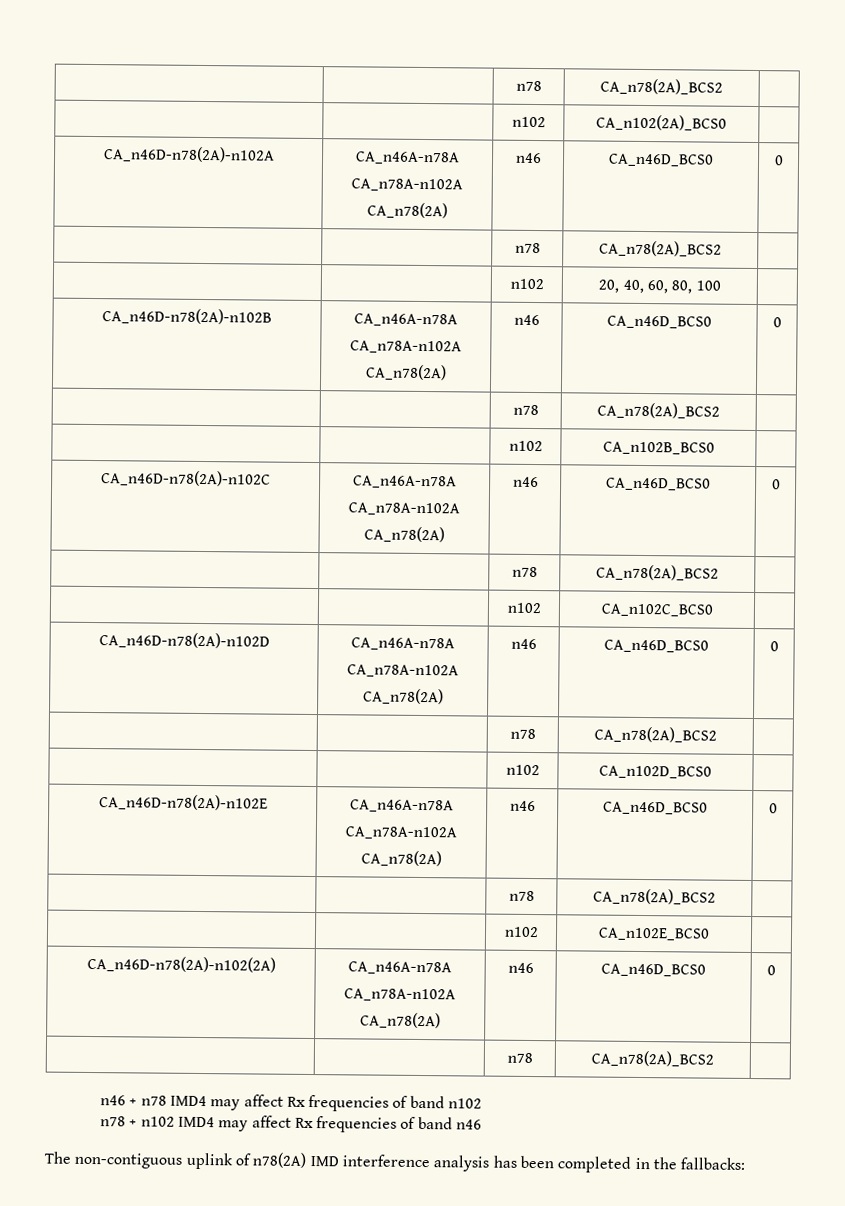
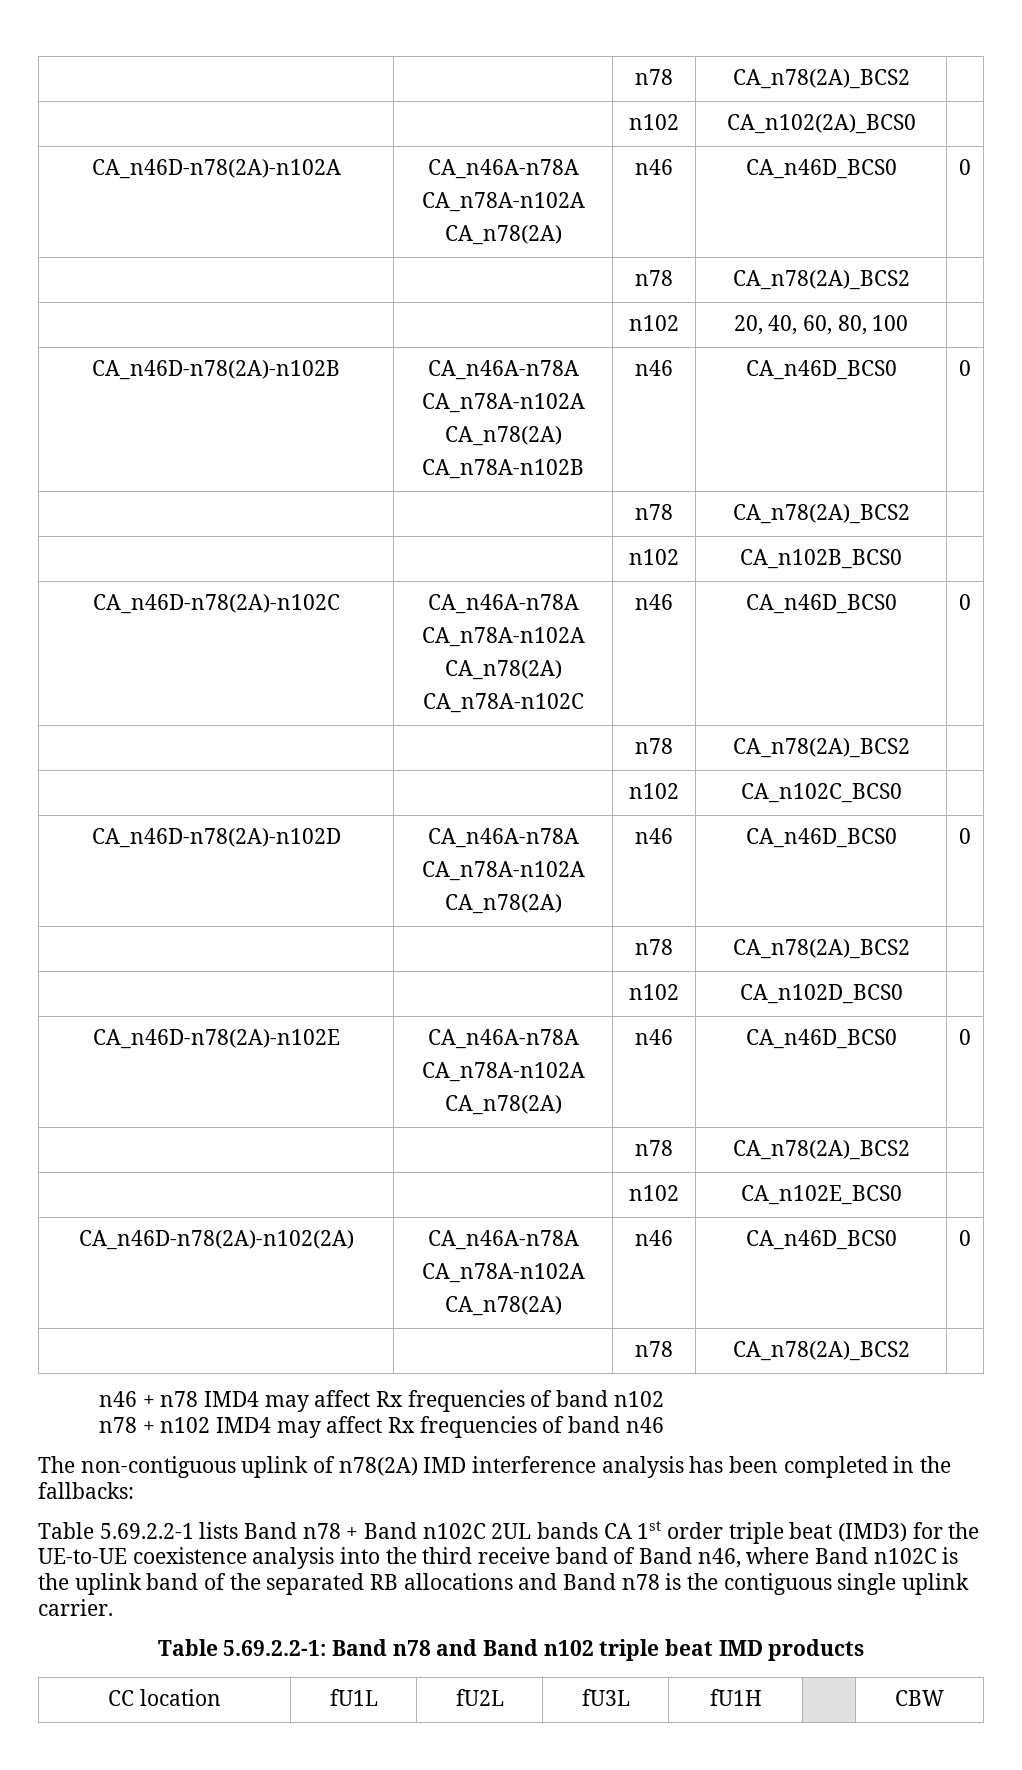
  CA_n46D-n78(2A)-n102B | CA_n46A-n78A
  CA_n78A-n102A
- CA_n78(2A) | n46 | CA_n46D_BCS0 | 0
+ CA_n78(2A)
+ CA_n78A-n102B | n46 | CA_n46D_BCS0 | 0
  CA_n46D-n78(2A)-n102C | CA_n46A-n78A
  CA_n78A-n102A
- CA_n78(2A) | n46 | CA_n46D_BCS0 | 0
+ CA_n78(2A)
+ CA_n78A-n102C | n46 | CA_n46D_BCS0 | 0
+ Table 5.69.2.2-1 lists Band n78 + Band n102C 2UL bands CA 1st order triple beat (IMD3) for the UE-to-UE coexistence analysis into the third receive band of Band n46, where Band n102C is the uplink band of the separated RB allocations and Band n78 is the contiguous single uplink carrier.
+ Table 5.69.2.2-1: Band n78 and Band n102 triple beat IMD products
+ CC location | fU1L | fU2L | fU3L | fU1H | | CBW

